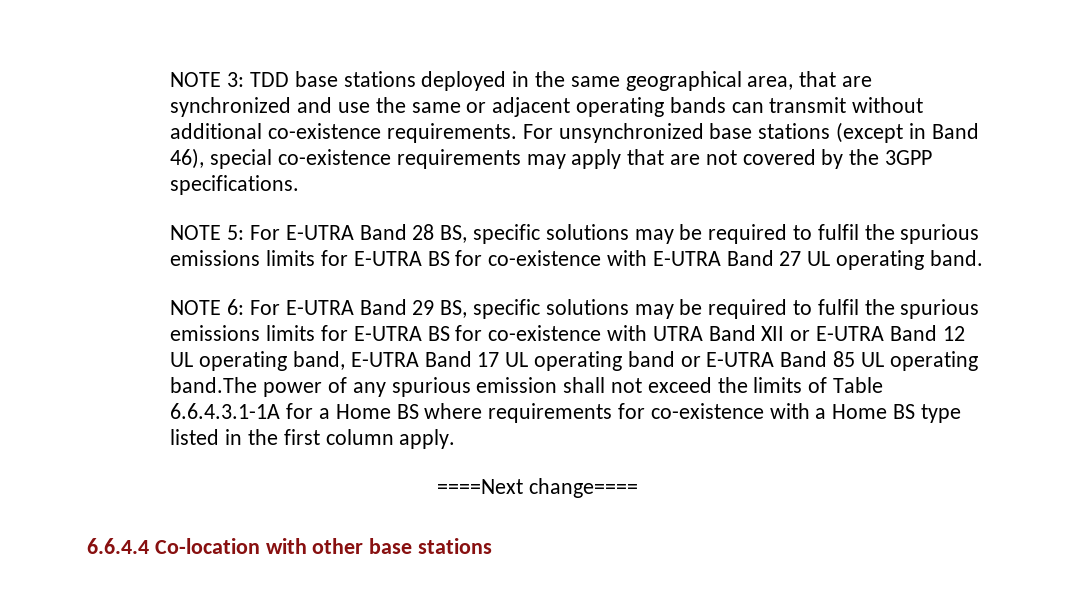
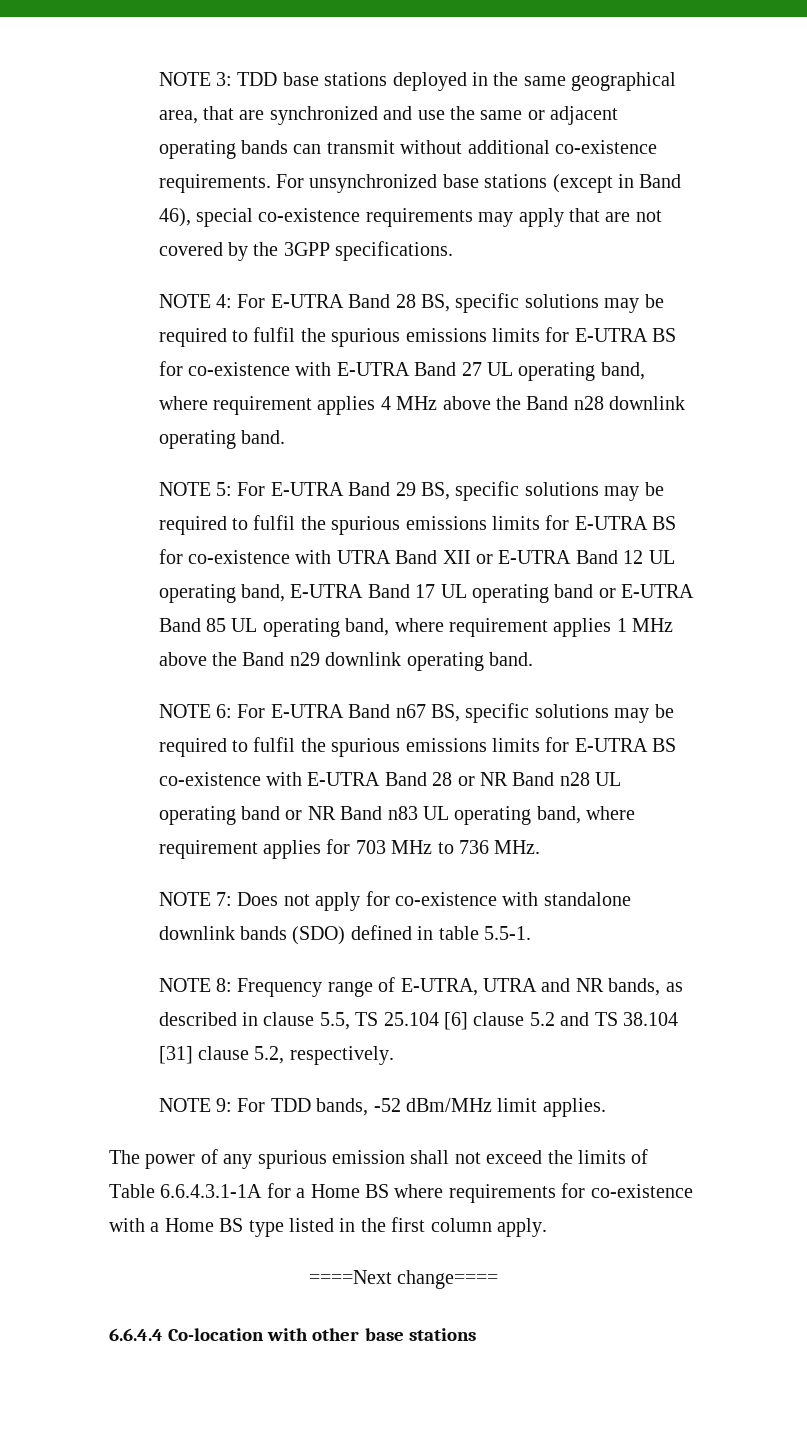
- NOTE 5:
+ NOTE 4:
- For E-UTRA Band 28 BS, specific solutions may be required to fulfil the spurious emissions limits for E-UTRA BS for co-existence with E-UTRA Band 27 UL operating band.
- NOTE 6:
+ For E-UTRA Band 28 BS, specific solutions may be required to fulfil the spurious emissions limits for E-UTRA BS for co-existence with E-UTRA Band 27 UL operating band, where requirement applies 4 MHz above the Band n28 downlink operating band.
+ NOTE 5:
- For E-UTRA Band 29 BS, specific solutions may be required to fulfil the spurious emissions limits for E-UTRA BS for co-existence with UTRA Band XII or E-UTRA Band 12 UL operating band, E-UTRA Band 17 UL operating band or E-UTRA Band 85 UL operating band.The power of any spurious emission shall not exceed the limits of Table 6.6.4.3.1-1A for a Home BS where requirements for co-existence with a Home BS type listed in the first column apply.
+ For E-UTRA Band 29 BS, specific solutions may be required to fulfil the spurious emissions limits for E-UTRA BS for co-existence with UTRA Band XII or E-UTRA Band 12 UL operating band, E-UTRA Band 17 UL operating band or E-UTRA Band 85 UL operating band, where requirement applies 1 MHz above the Band n29 downlink operating band.
+ NOTE 6: For E-UTRA Band n67 BS, specific solutions may be required to fulfil the spurious emissions limits for E-UTRA BS co-existence with E-UTRA Band 28 or NR Band n28 UL operating band or NR Band n83 UL operating band, where requirement applies for 703 MHz to 736 MHz.
+ NOTE 7: Does not apply for co-existence with standalone downlink bands (SDO) defined in table 5.5-1.
+ NOTE 8: Frequency range of E-UTRA, UTRA and NR bands, as described in clause 5.5, TS 25.104 [6] clause 5.2 and TS 38.104 [31] clause 5.2, respectively.
+ NOTE 9: For TDD bands, -52 dBm/MHz limit applies.
+ The power of any spurious emission shall not exceed the limits of Table 6.6.4.3.1-1A for a Home BS where requirements for co-existence with a Home BS type listed in the first column apply.

